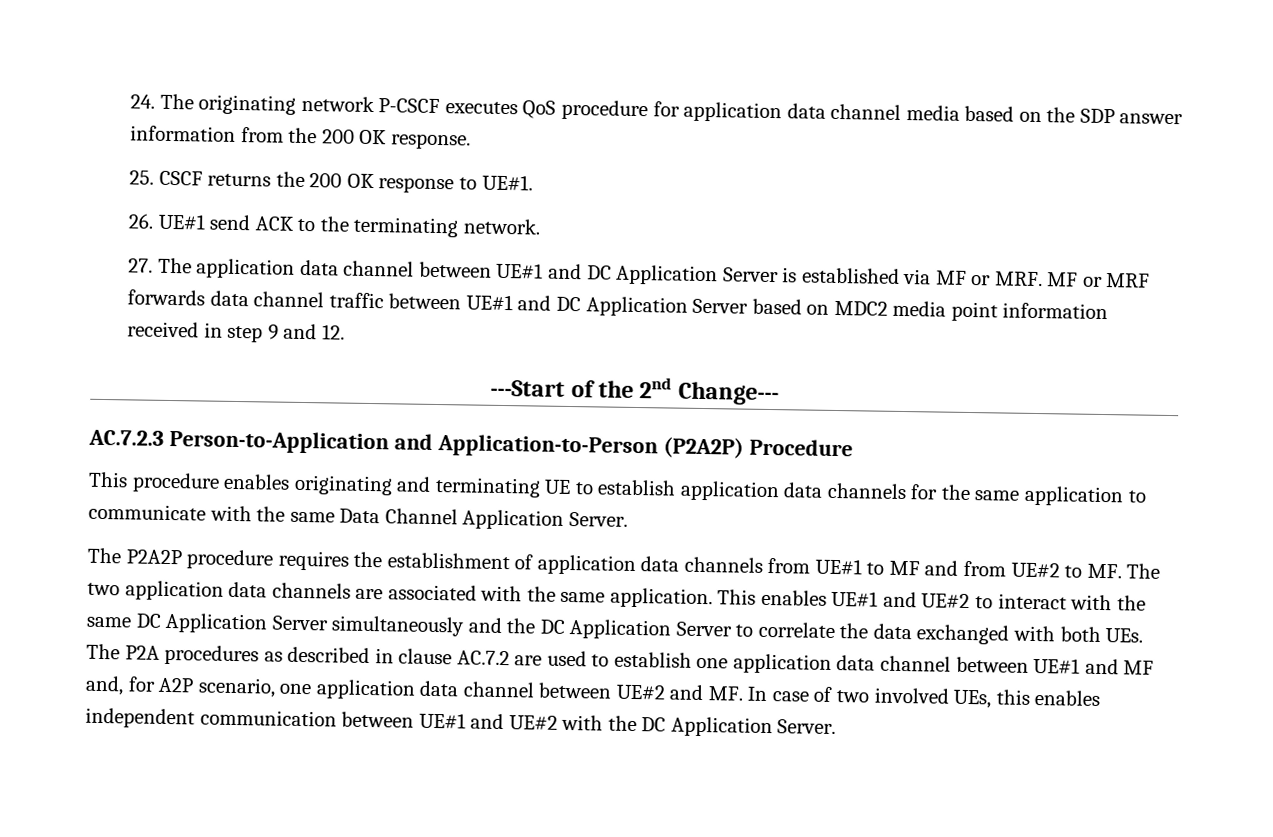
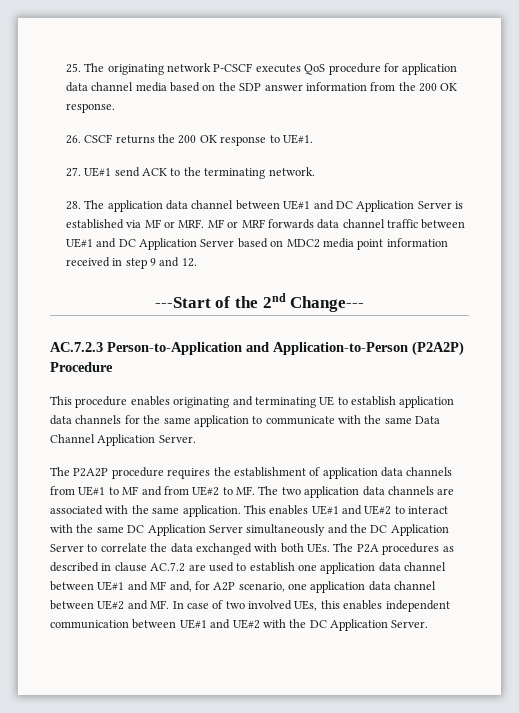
- 24. The originating network P-CSCF executes QoS procedure for application data channel media based on the SDP answer information from the 200 OK response.
+ 25. The originating network P-CSCF executes QoS procedure for application data channel media based on the SDP answer information from the 200 OK response.
- 25. CSCF returns the 200 OK response to UE#1.
+ 26. CSCF returns the 200 OK response to UE#1.
- 26. UE#1 send ACK to the terminating network.
+ 27. UE#1 send ACK to the terminating network.
- 27. The application data channel between UE#1 and DC Application Server is established via MF or MRF. MF or MRF forwards data channel traffic between UE#1 and DC Application Server based on MDC2 media point information received in step 9 and 12.
+ 28. The application data channel between UE#1 and DC Application Server is established via MF or MRF. MF or MRF forwards data channel traffic between UE#1 and DC Application Server based on MDC2 media point information received in step 9 and 12.

